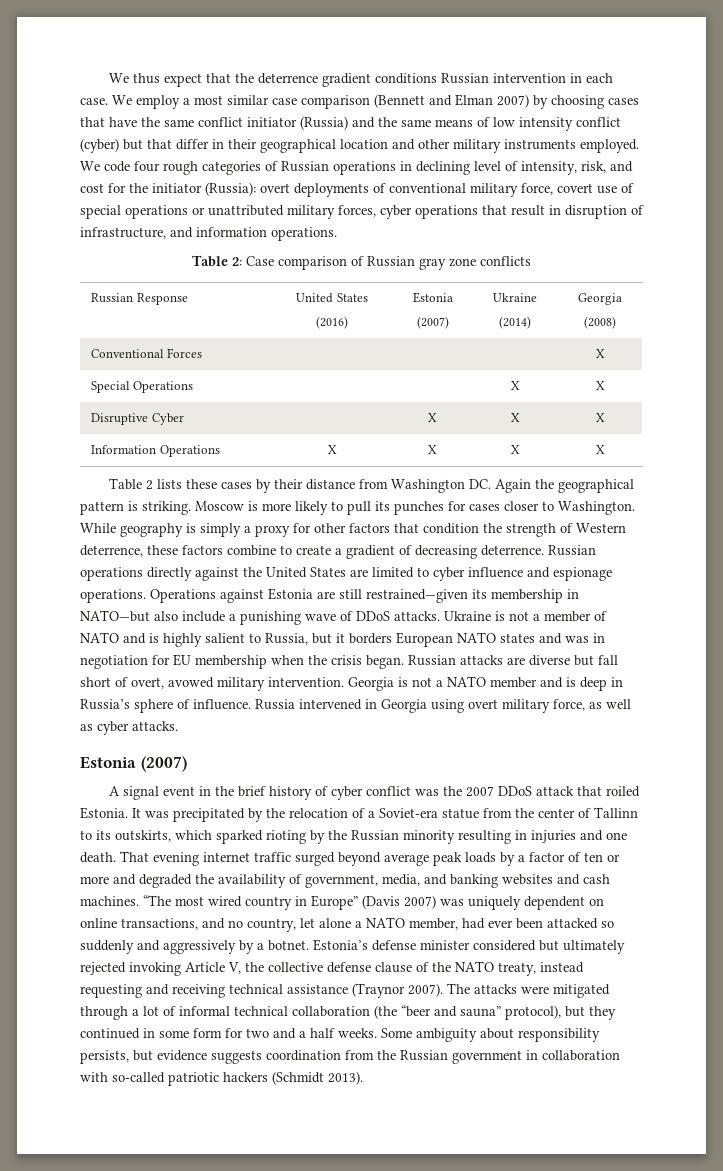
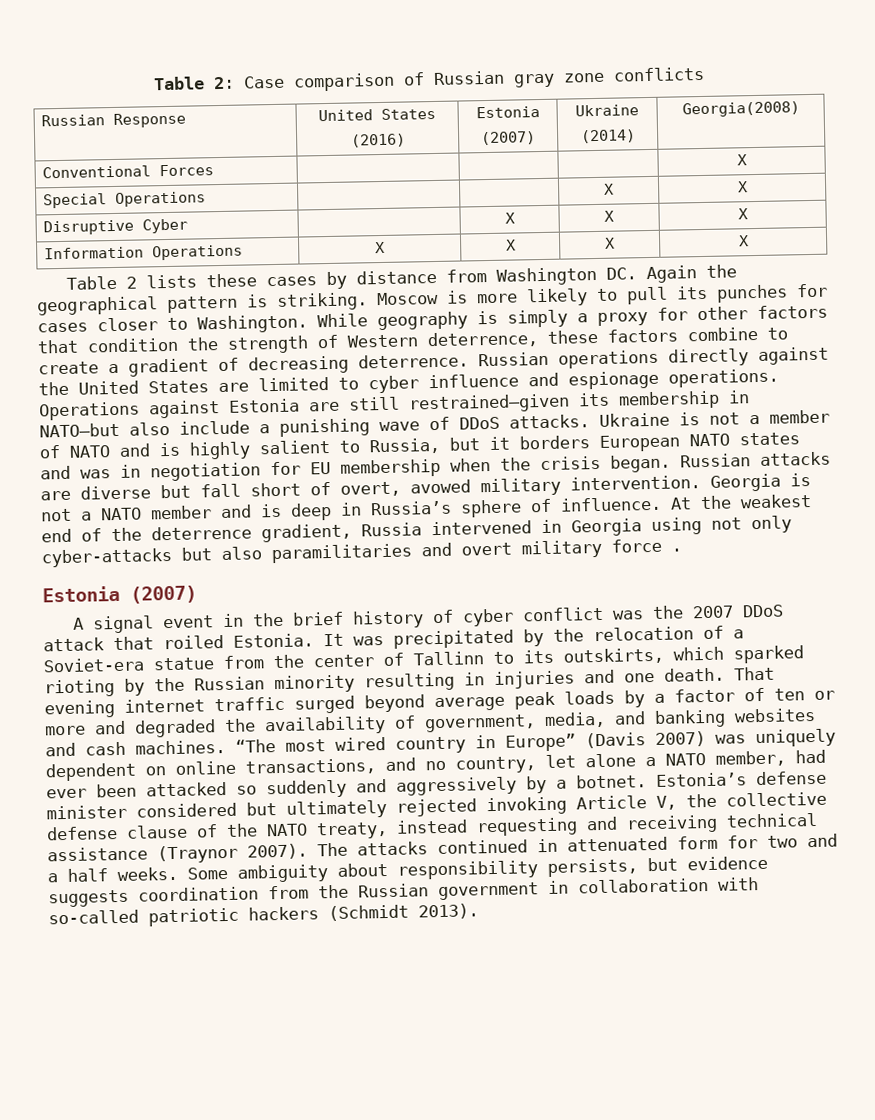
- We thus expect that the deterrence gradient conditions Russian intervention in each case. We employ a most similar case comparison (Bennett and Elman 2007) by choosing cases that have the same conflict initiator (Russia) and the same means of low intensity conflict (cyber) but that differ in their geographical location and other military instruments employed. We code four rough categories of Russian operations in declining level of intensity, risk, and cost for the initiator (Russia): overt deployments of conventional military force, covert use of special operations or unattributed military forces, cyber operations that result in disruption of infrastructure, and information operations.
  Russian Response | United States
  (2016) | Estonia
  (2007) | Ukraine
- (2014) | Georgia
- (2008)
+ (2014) | Georgia(2008)
- Table 2 lists these cases by their distance from Washington DC. Again the geographical pattern is striking.
+ Table 2 lists these cases by distance from Washington DC. Again the geographical pattern is striking.
- Russia intervened in Georgia using overt military force, as well as cyber attacks.
+ At the weakest end of the deterrence gradient, Russia intervened in Georgia using not only cyber-attacks but also paramilitaries and overt military force .
- The attacks were mitigated through a lot of informal technical collaboration (the “beer and sauna” protocol), but they continued in some form for two and a half weeks.
+ The attacks continued in attenuated form for two and a half weeks.

